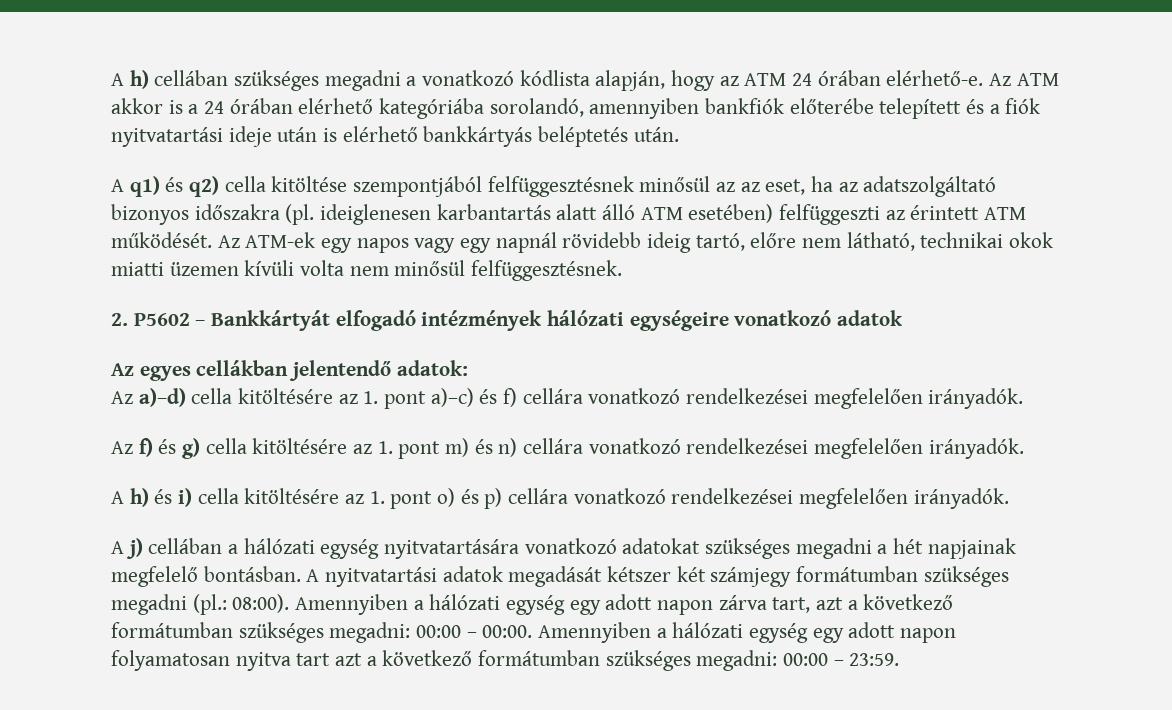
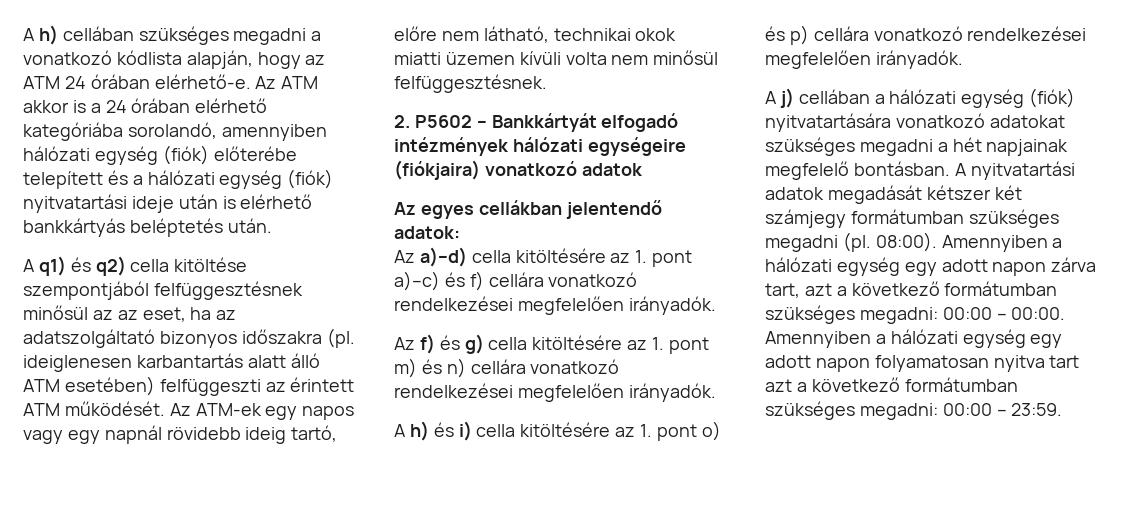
- Az ATM akkor is a 24 órában elérhető kategóriába sorolandó, amennyiben bankfiók előterébe telepített és a fiók nyitvatartási ideje után is elérhető bankkártyás beléptetés után.
+ Az ATM akkor is a 24 órában elérhető kategóriába sorolandó, amennyiben hálózati egység (fiók) előterébe telepített és a hálózati egység (fiók) nyitvatartási ideje után is elérhető bankkártyás beléptetés után.
- 2. P5602 – Bankkártyát elfogadó intézmények hálózati egységeire vonatkozó adatok
+ 2. P5602 – Bankkártyát elfogadó intézmények hálózati egységeire (fiókjaira) vonatkozó adatok
- A j) cellában a hálózati egység nyitvatartására vonatkozó adatokat szükséges megadni a hét napjainak megfelelő bontásban.
+ A j) cellában a hálózati egység (fiók) nyitvatartására vonatkozó adatokat szükséges megadni a hét napjainak megfelelő bontásban.
- A nyitvatartási adatok megadását kétszer két számjegy formátumban szükséges megadni (pl.: 08:00).
+ A nyitvatartási adatok megadását kétszer két számjegy formátumban szükséges megadni (pl. 08:00).

